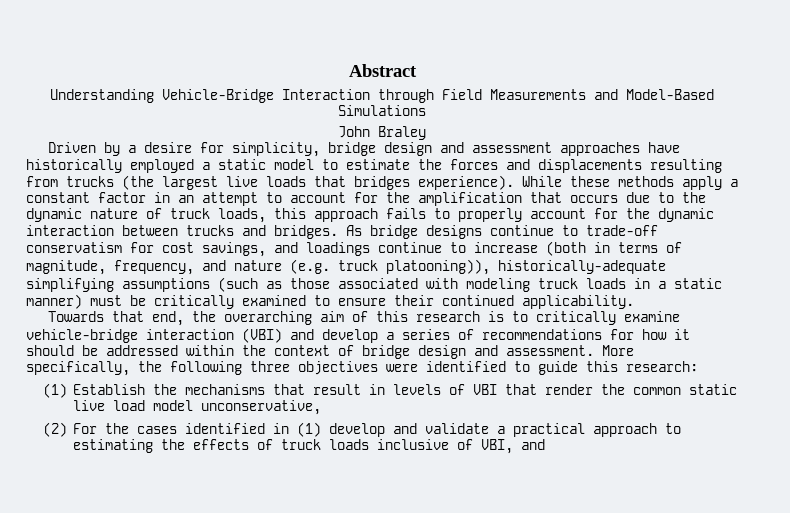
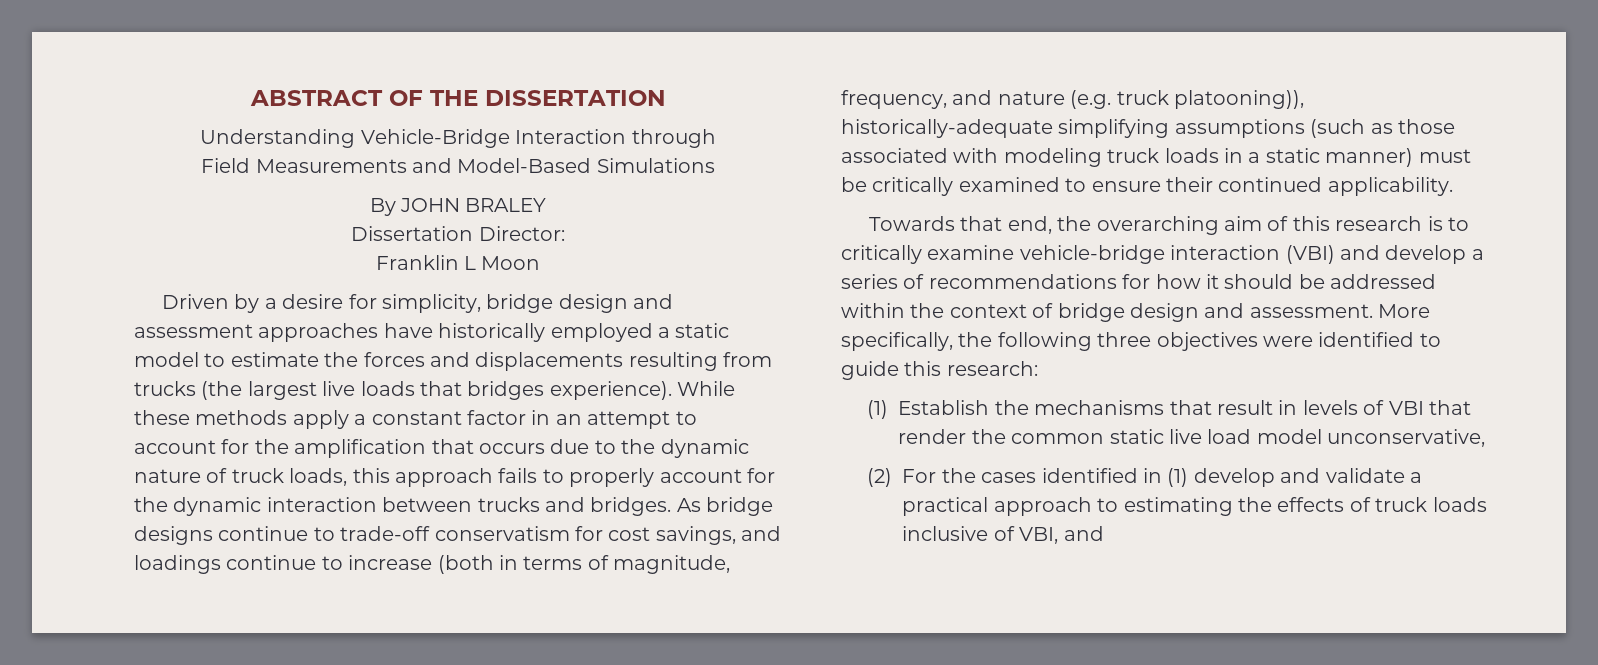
- Abstract
+ ABSTRACT OF THE DISSERTATION
- Understanding Vehicle-Bridge Interaction through Field Measurements and Model-Based Simulations
+ Understanding Vehicle-Bridge Interaction through
+ Field Measurements and Model-Based Simulations
- John Braley
+ By JOHN BRALEY
+ Dissertation Director:
+ Franklin L Moon

